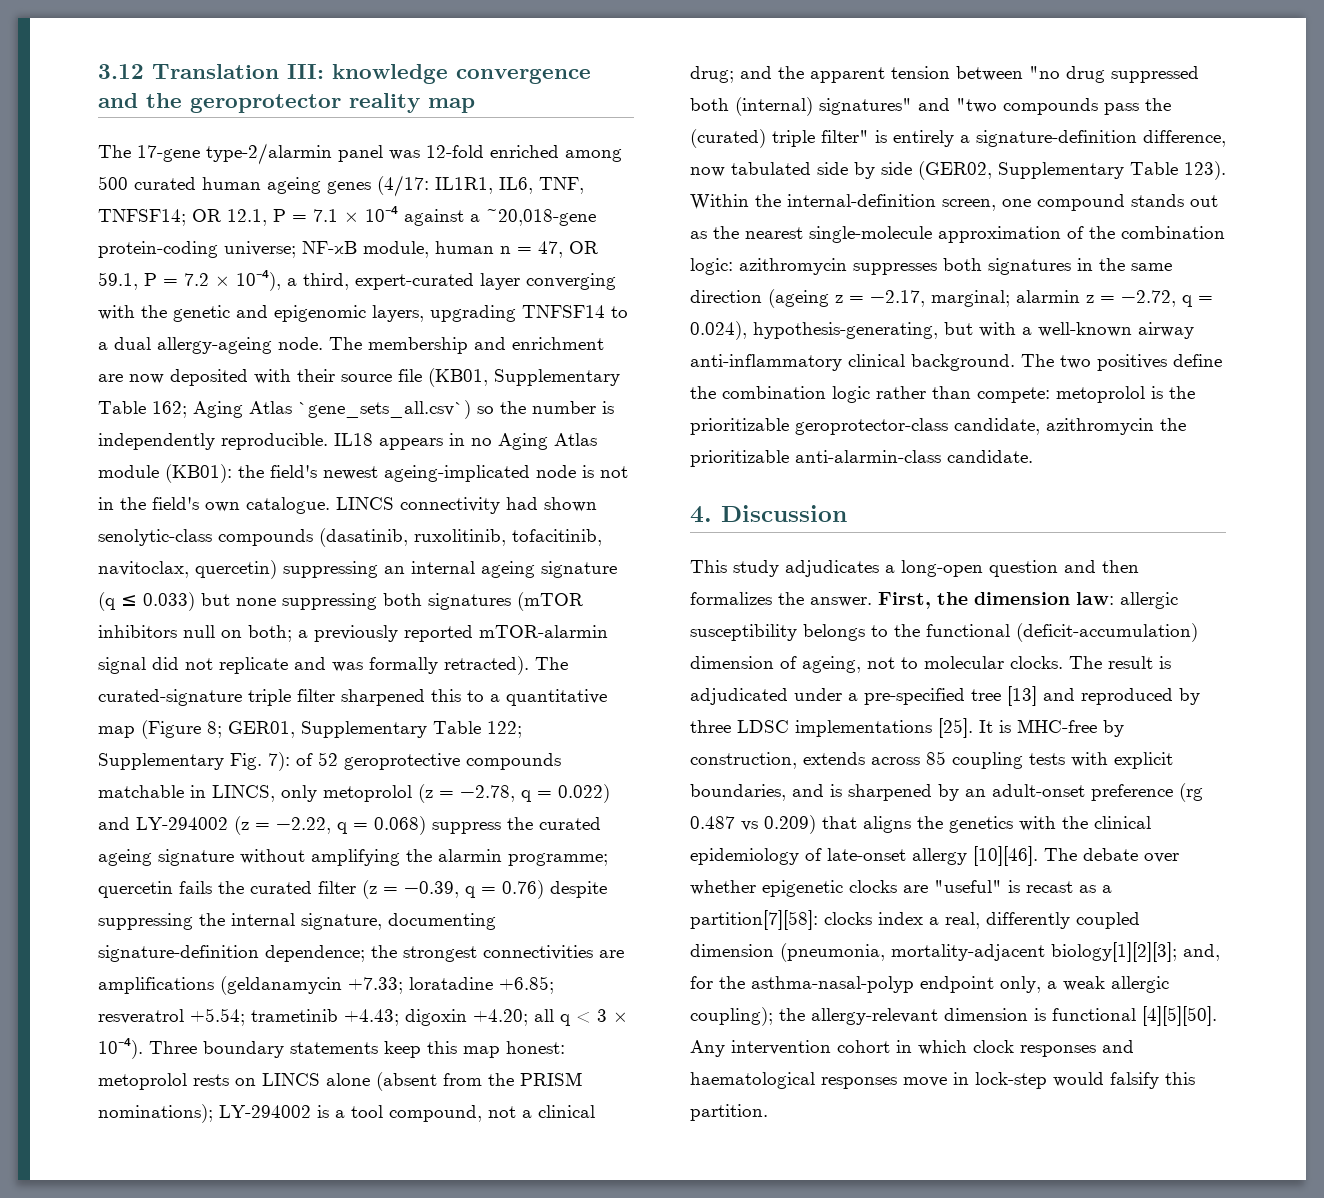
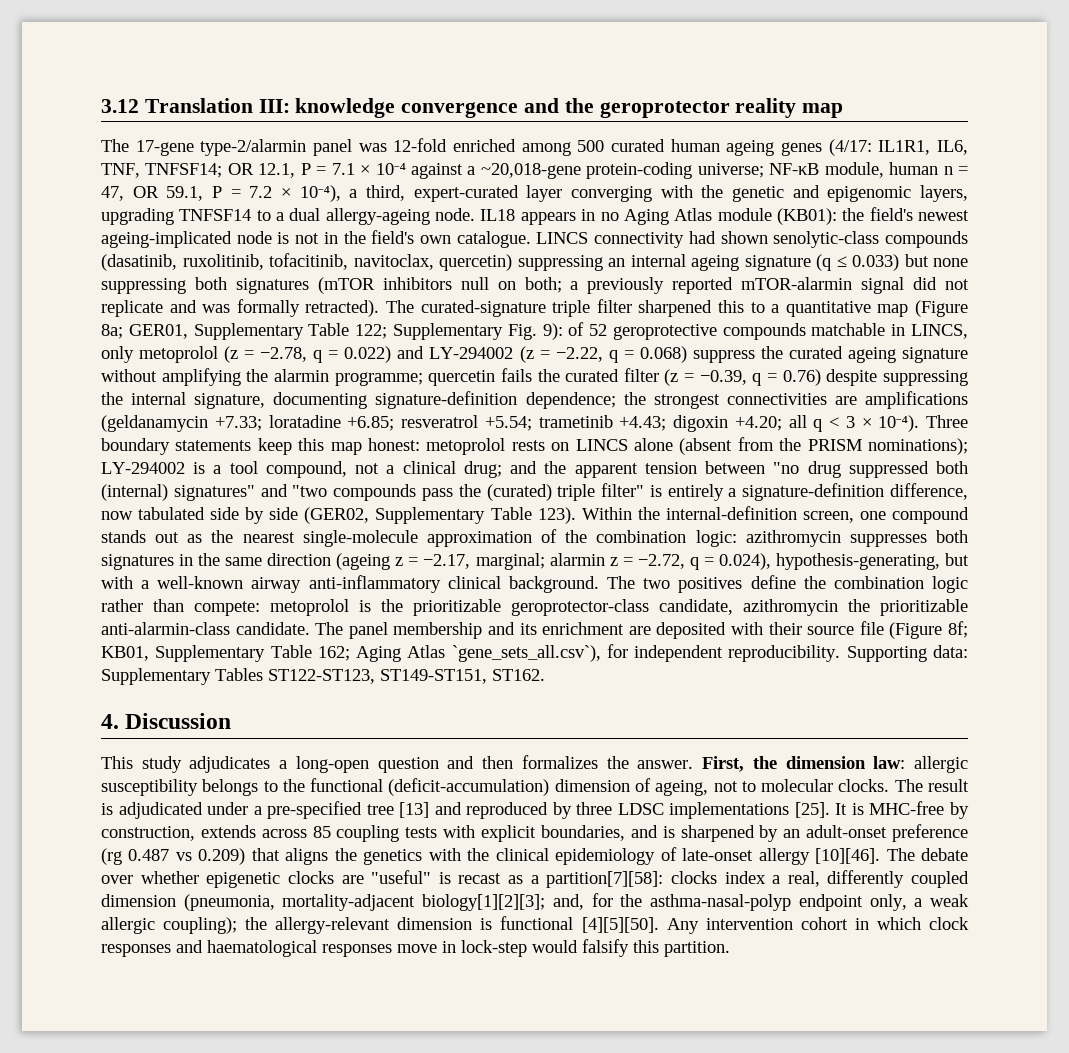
- The membership and enrichment are now deposited with their source file (KB01, Supplementary Table 162; Aging Atlas `gene_sets_all.csv`) so the number is independently reproducible.
- The curated-signature triple filter sharpened this to a quantitative map (Figure 8;
+ The curated-signature triple filter sharpened this to a quantitative map (Figure 8a;
- Supplementary Fig. 7):
+ Supplementary Fig. 9):
+ The panel membership and its enrichment are deposited with their source file (Figure 8f; KB01, Supplementary Table 162; Aging Atlas `gene_sets_all.csv`), for independent reproducibility. Supporting data: Supplementary Tables ST122-ST123, ST149-ST151, ST162.

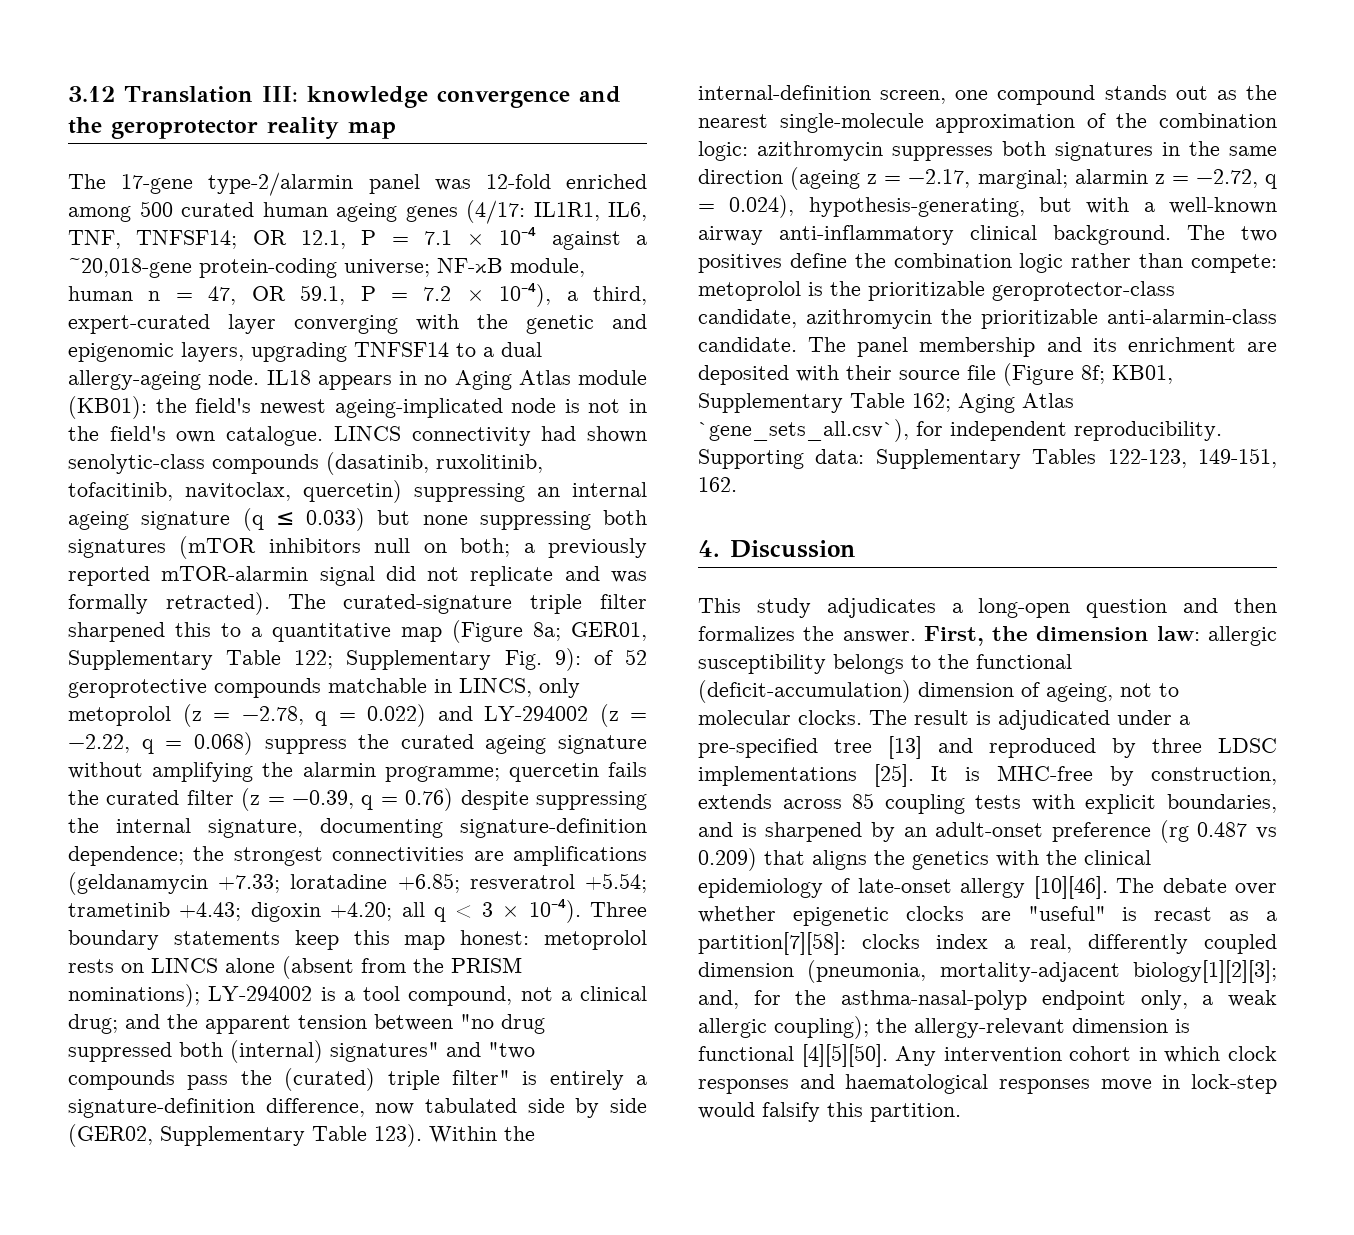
- Supporting data: Supplementary Tables ST122-ST123, ST149-ST151, ST162.
+ Supporting data: Supplementary Tables 122-123, 149-151, 162.

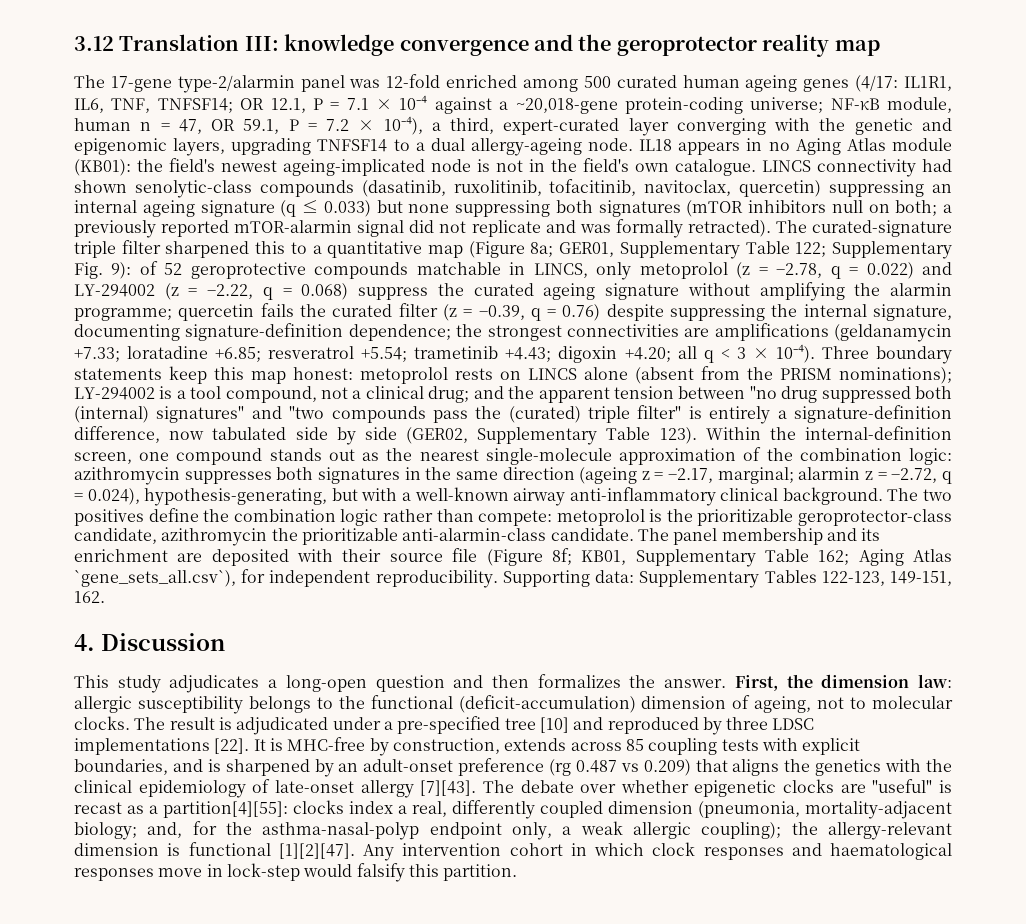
- The result is adjudicated under a pre-specified tree [13] and reproduced by three LDSC implementations [25].
+ The result is adjudicated under a pre-specified tree [10] and reproduced by three LDSC implementations [22].
- It is MHC-free by construction, extends across 85 coupling tests with explicit boundaries, and is sharpened by an adult-onset preference (rg 0.487 vs 0.209) that aligns the genetics with the clinical epidemiology of late-onset allergy [10][46].
+ It is MHC-free by construction, extends across 85 coupling tests with explicit boundaries, and is sharpened by an adult-onset preference (rg 0.487 vs 0.209) that aligns the genetics with the clinical epidemiology of late-onset allergy [7][43].
- The debate over whether epigenetic clocks are "useful" is recast as a partition[7][58]: clocks index a real, differently coupled dimension (pneumonia, mortality-adjacent biology[1][2][3]; and, for the asthma-nasal-polyp endpoint only, a weak allergic coupling); the allergy-relevant dimension is functional [4][5][50].
+ The debate over whether epigenetic clocks are "useful" is recast as a partition[4][55]: clocks index a real, differently coupled dimension (pneumonia, mortality-adjacent biology; and, for the asthma-nasal-polyp endpoint only, a weak allergic coupling); the allergy-relevant dimension is functional [1][2][47].

